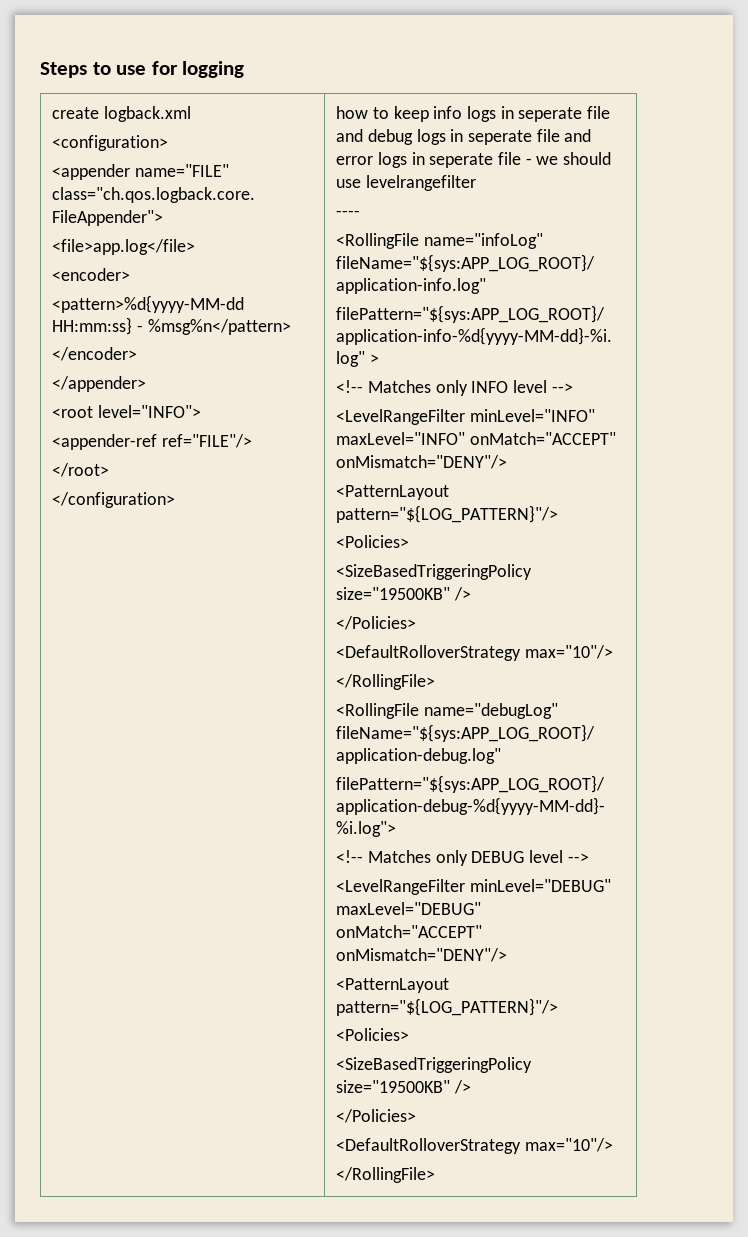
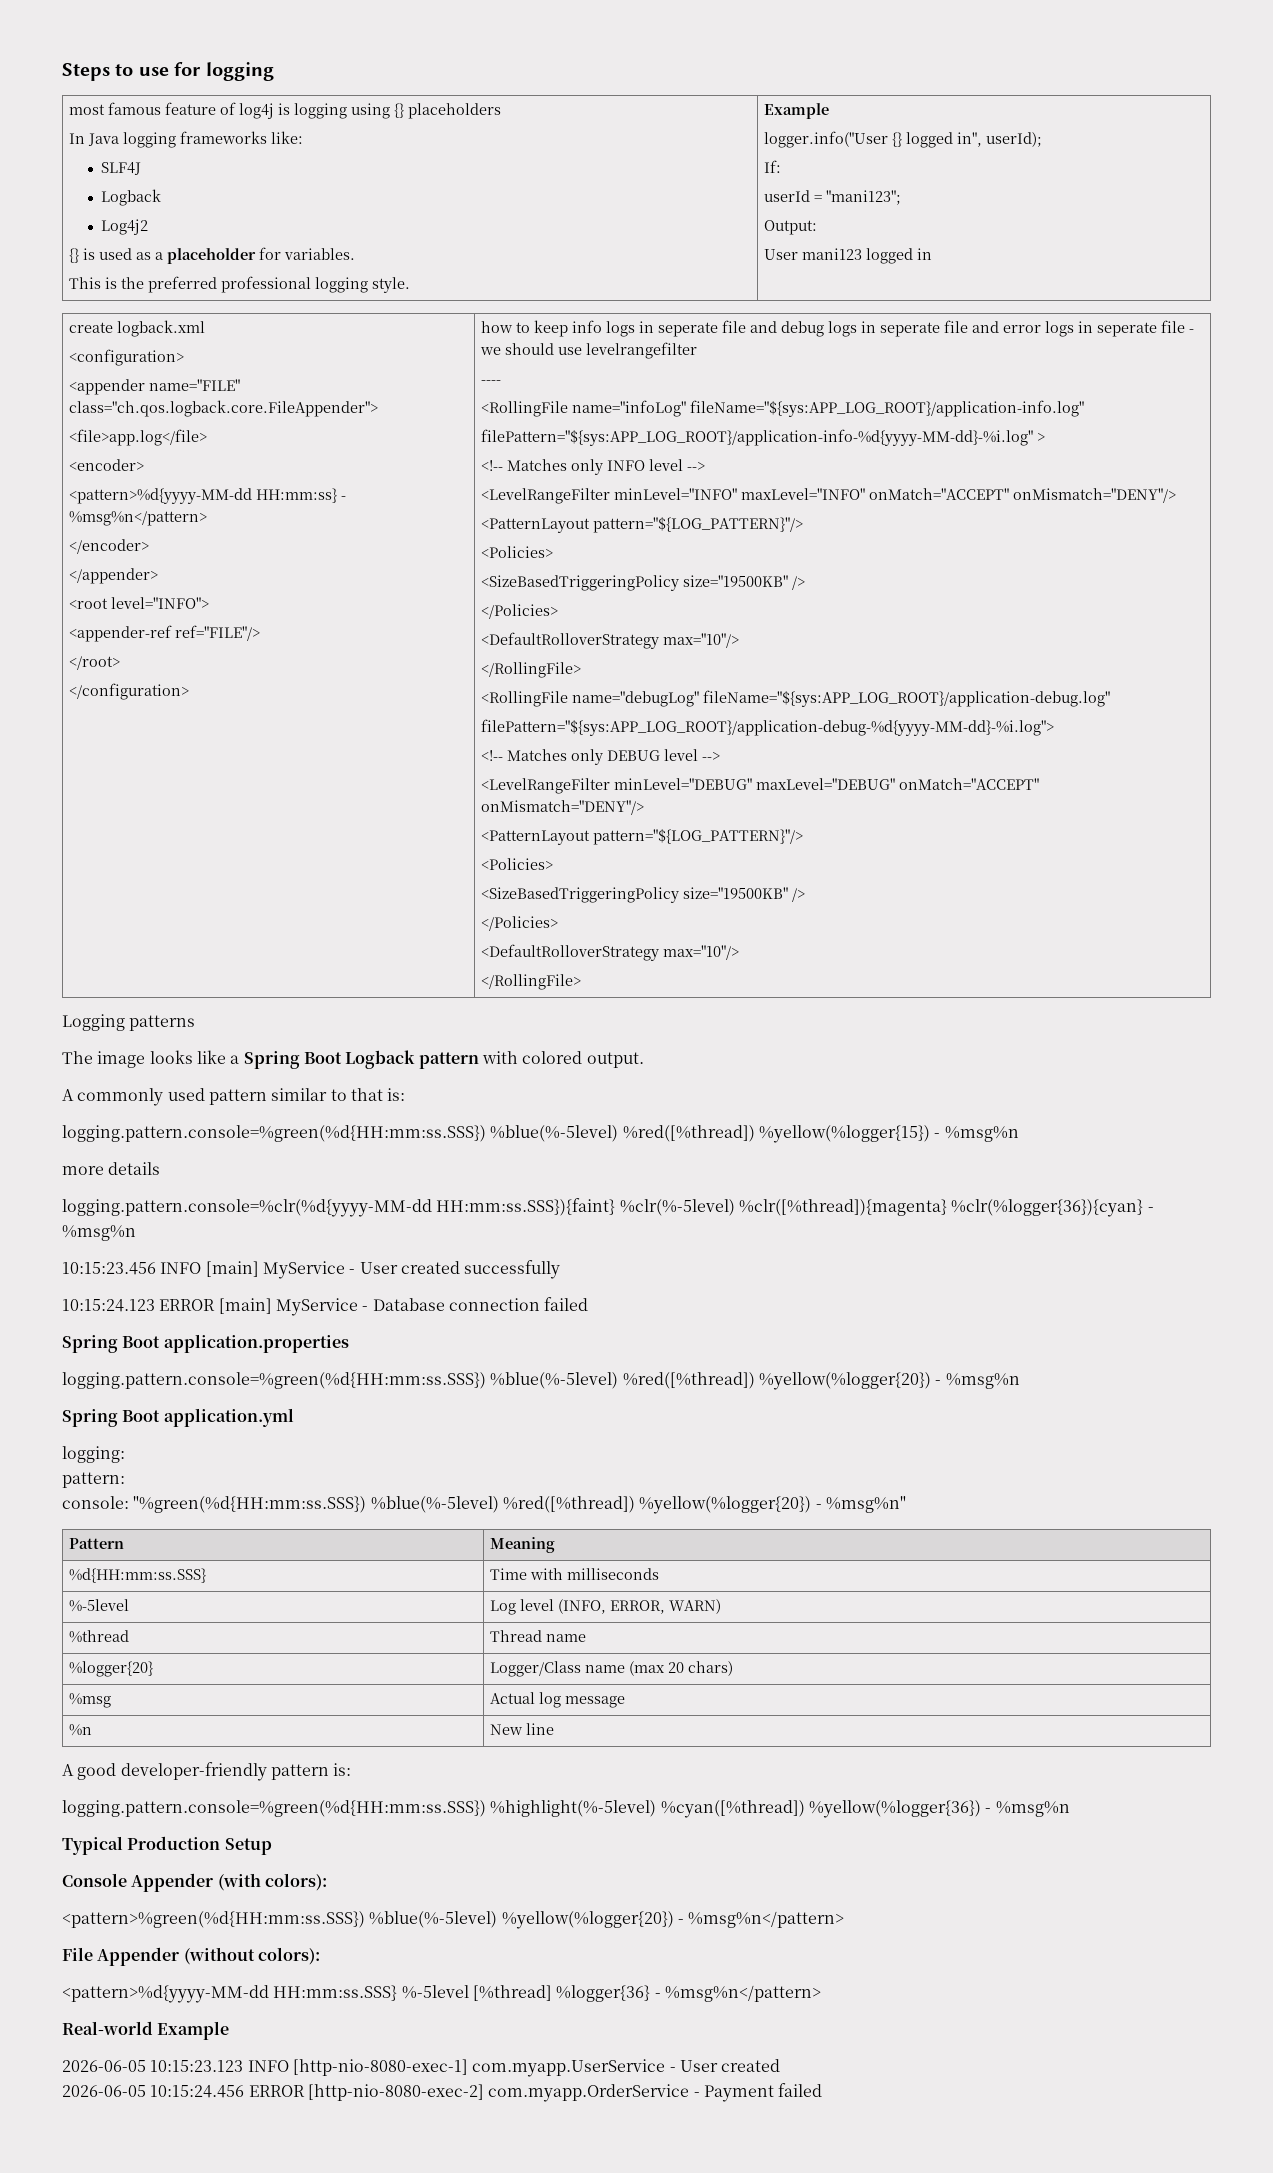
+ most famous feature of log4j is logging using {} placeholders
+ In Java logging frameworks like:
+ SLF4J
+ Logback
+ Log4j2
+ {} is used as a placeholder for variables.
+ This is the preferred professional logging style. | Example
+ logger.info("User {} logged in", userId);
+ If:
+ userId = "mani123";
+ Output:
+ User mani123 logged in
+ Logging patterns
+ The image looks like a Spring Boot Logback pattern with colored output.
+ A commonly used pattern similar to that is:
+ logging.pattern.console=%green(%d{HH:mm:ss.SSS}) %blue(%-5level) %red([%thread]) %yellow(%logger{15}) - %msg%n
+ more details
+ logging.pattern.console=%clr(%d{yyyy-MM-dd HH:mm:ss.SSS}){faint} %clr(%-5level) %clr([%thread]){magenta} %clr(%logger{36}){cyan} - %msg%n
+ 10:15:23.456 INFO [main] MyService - User created successfully
+ 10:15:24.123 ERROR [main] MyService - Database connection failed
+ Spring Boot application.properties
+ logging.pattern.console=%green(%d{HH:mm:ss.SSS}) %blue(%-5level) %red([%thread]) %yellow(%logger{20}) - %msg%n
+ Spring Boot application.yml
+ logging:
+ pattern:
+ console: "%green(%d{HH:mm:ss.SSS}) %blue(%-5level) %red([%thread]) %yellow(%logger{20}) - %msg%n"
+ Pattern | Meaning
+ %d{HH:mm:ss.SSS} | Time with milliseconds
+ %-5level | Log level (INFO, ERROR, WARN)
+ %thread | Thread name
+ %logger{20} | Logger/Class name (max 20 chars)
+ %msg | Actual log message
+ %n | New line
+ A good developer-friendly pattern is:
+ logging.pattern.console=%green(%d{HH:mm:ss.SSS}) %highlight(%-5level) %cyan([%thread]) %yellow(%logger{36}) - %msg%n
+ Typical Production Setup
+ Console Appender (with colors):
+ <pattern>%green(%d{HH:mm:ss.SSS}) %blue(%-5level) %yellow(%logger{20}) - %msg%n</pattern>
+ File Appender (without colors):
+ <pattern>%d{yyyy-MM-dd HH:mm:ss.SSS} %-5level [%thread] %logger{36} - %msg%n</pattern>
+ Real-world Example
+ 2026-06-05 10:15:23.123 INFO [http-nio-8080-exec-1] com.myapp.UserService - User created
+ 2026-06-05 10:15:24.456 ERROR [http-nio-8080-exec-2] com.myapp.OrderService - Payment failed

